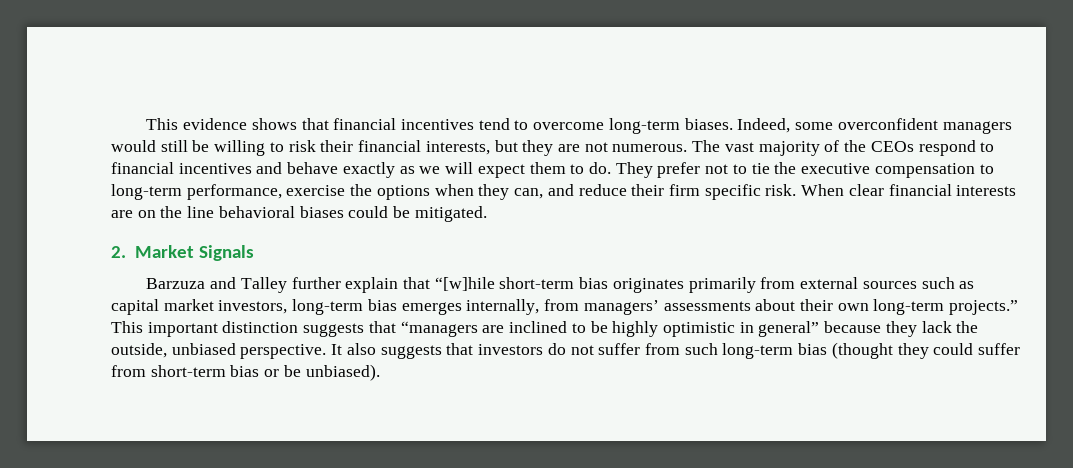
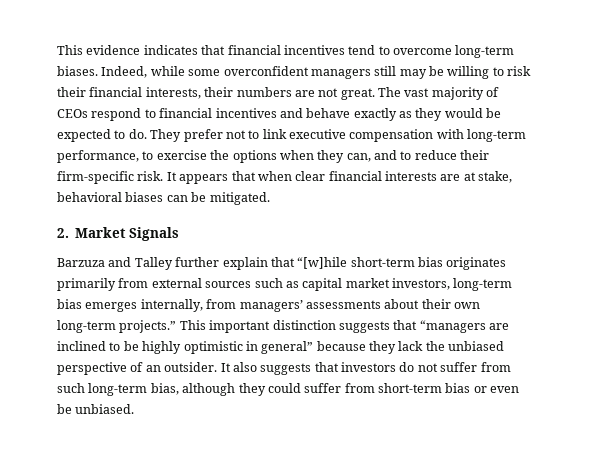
- This evidence shows that financial incentives tend to overcome long-term biases.
+ This evidence indicates that financial incentives tend to overcome long-term biases.
- Indeed, some overconfident managers would still be willing to risk their financial interests, but they are not numerous.
+ Indeed, while some overconfident managers still may be willing to risk their financial interests, their numbers are not great.
- The vast majority of the CEOs respond to financial incentives and behave exactly as we will expect them to do.
+ The vast majority of CEOs respond to financial incentives and behave exactly as they would be expected to do.
- They prefer not to tie the executive compensation to long-term performance, exercise the options when they can, and reduce their firm specific risk. When clear financial interests are on the line behavioral biases could be mitigated.
+ They prefer not to link executive compensation with long-term performance, to exercise the options when they can, and to reduce their firm-specific risk. It appears that when clear financial interests are at stake, behavioral biases can be mitigated.
- This important distinction suggests that “managers are inclined to be highly optimistic in general” because they lack the outside, unbiased perspective.
+ This important distinction suggests that “managers are inclined to be highly optimistic in general” because they lack the unbiased perspective of an outsider.
- It also suggests that investors do not suffer from such long-term bias (thought they could suffer from short-term bias or be unbiased).
+ It also suggests that investors do not suffer from such long-term bias, although they could suffer from short-term bias or even be unbiased.

